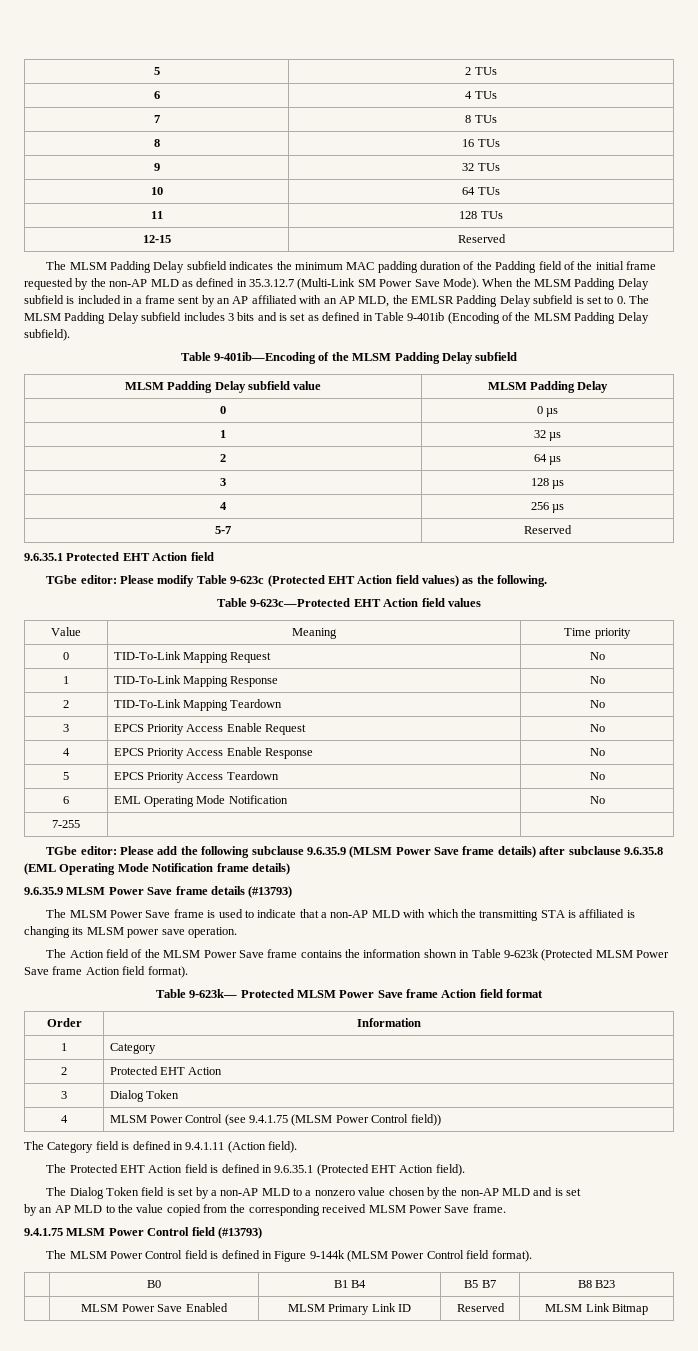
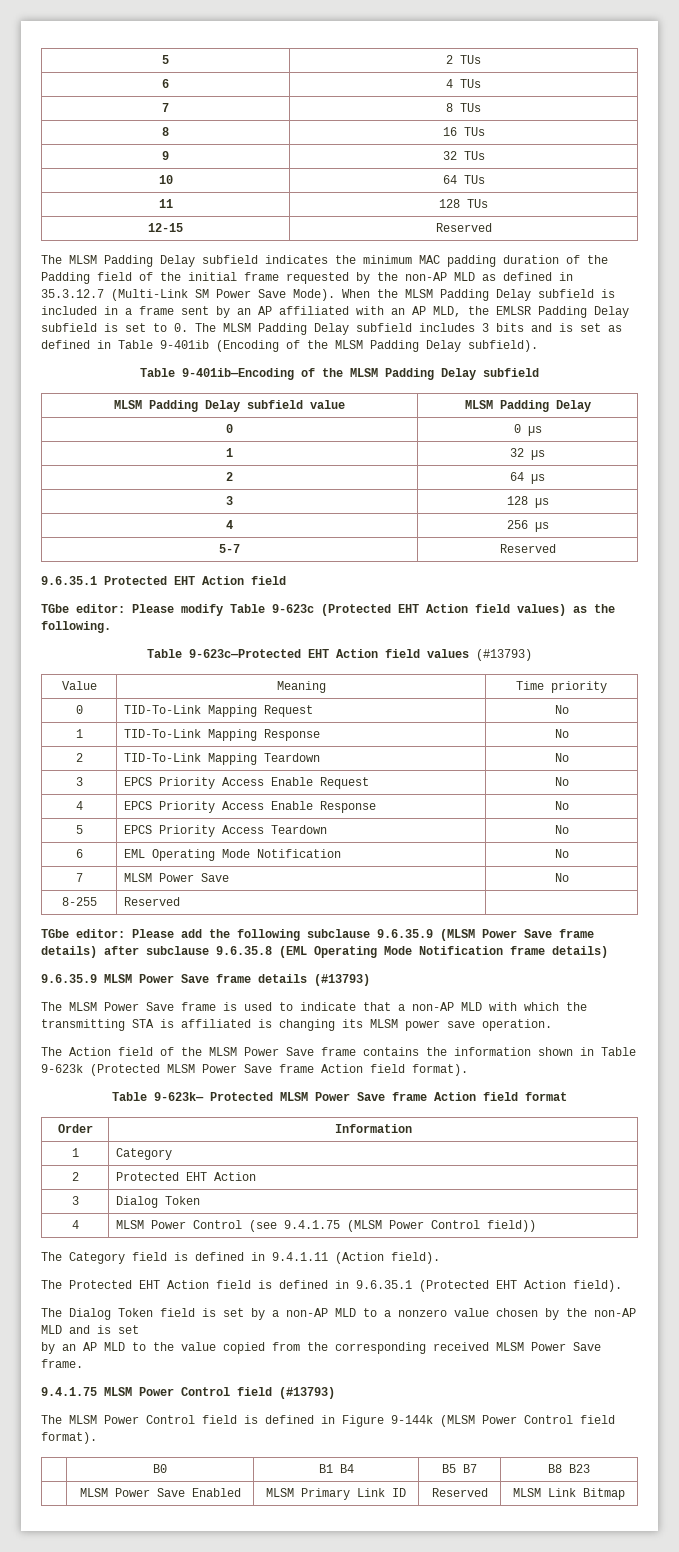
- Table 9-623c—Protected EHT Action field values
+ Table 9-623c—Protected EHT Action field values (#13793)
- 7-255 | |
+ 7 | MLSM Power Save | No
+ 8-255 | Reserved |

